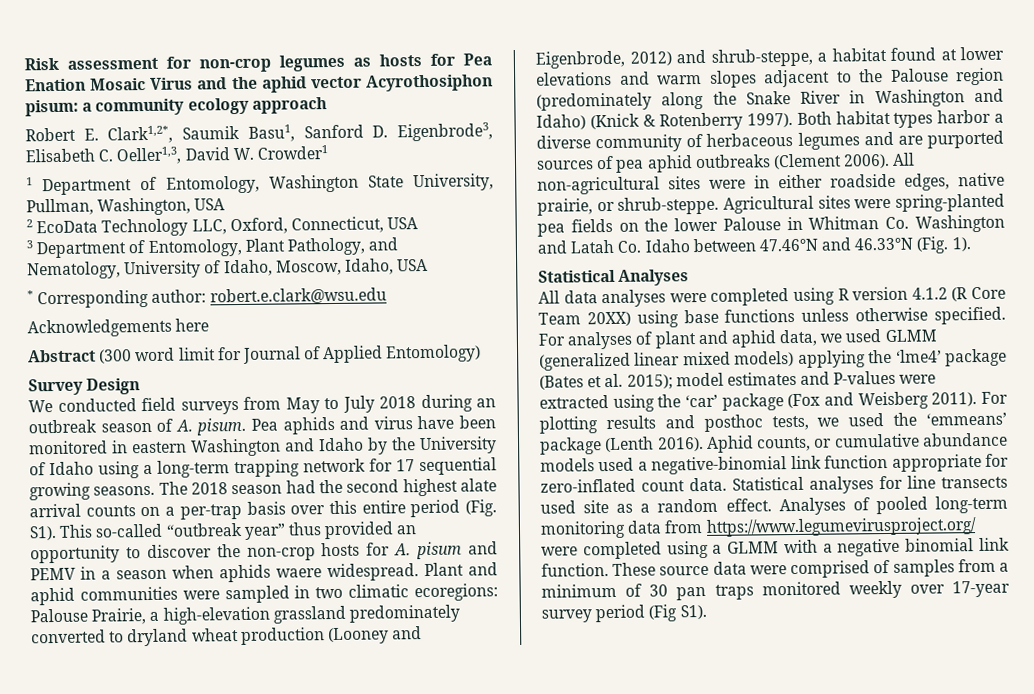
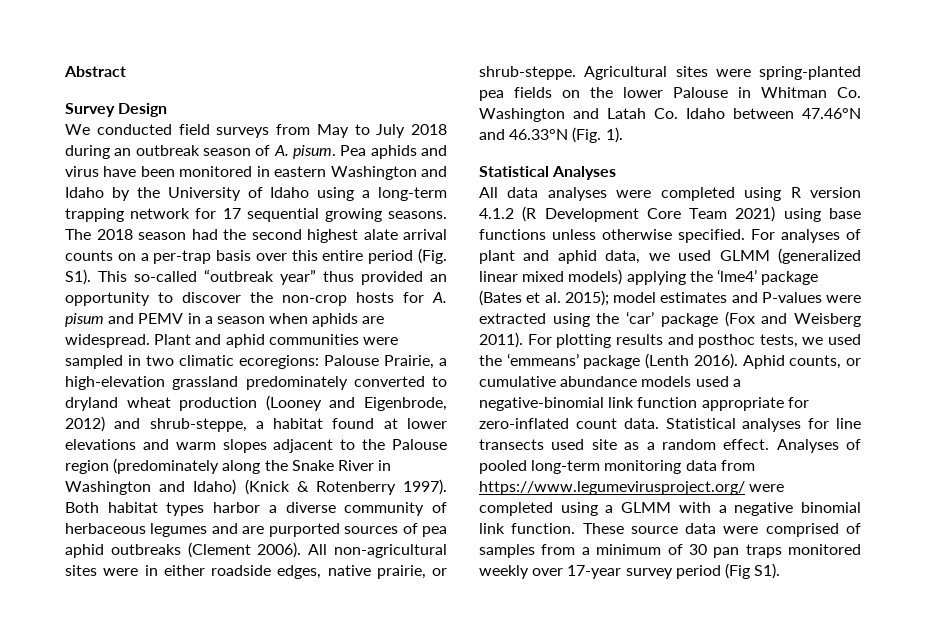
- Risk assessment for non-crop legumes as hosts for Pea Enation Mosaic Virus and the aphid vector Acyrothosiphon pisum: a community ecology approach
- Robert E. Clark1,2*, Saumik Basu1, Sanford D. Eigenbrode3, Elisabeth C. Oeller1,3, David W. Crowder1
- 1 Department of Entomology, Washington State University, Pullman, Washington, USA
- 2 EcoData Technology LLC, Oxford, Connecticut, USA
- 3 Department of Entomology, Plant Pathology, and Nematology, University of Idaho, Moscow, Idaho, USA
- * Corresponding author: robert.e.clark@wsu.edu
- Acknowledgements here
- Abstract (300 word limit for Journal of Applied Entomology)
+ Abstract
- The 2018 season had the second highest alate arrival counts on a per-trap basis over this entire period (Fig. S1). This so-called “outbreak year” thus provided an opportunity to discover the non-crop hosts for A. pisum and PEMV in a season when aphids waere widespread.
+ The 2018 season had the second highest alate arrival counts on a per-trap basis over this entire period (Fig. S1). This so-called “outbreak year” thus provided an opportunity to discover the non-crop hosts for A. pisum and PEMV in a season when aphids are widespread.
- All data analyses were completed using R version 4.1.2 (R Core Team 20XX) using base functions unless otherwise specified.
+ All data analyses were completed using R version 4.1.2 (R Development Core Team 2021) using base functions unless otherwise specified.

